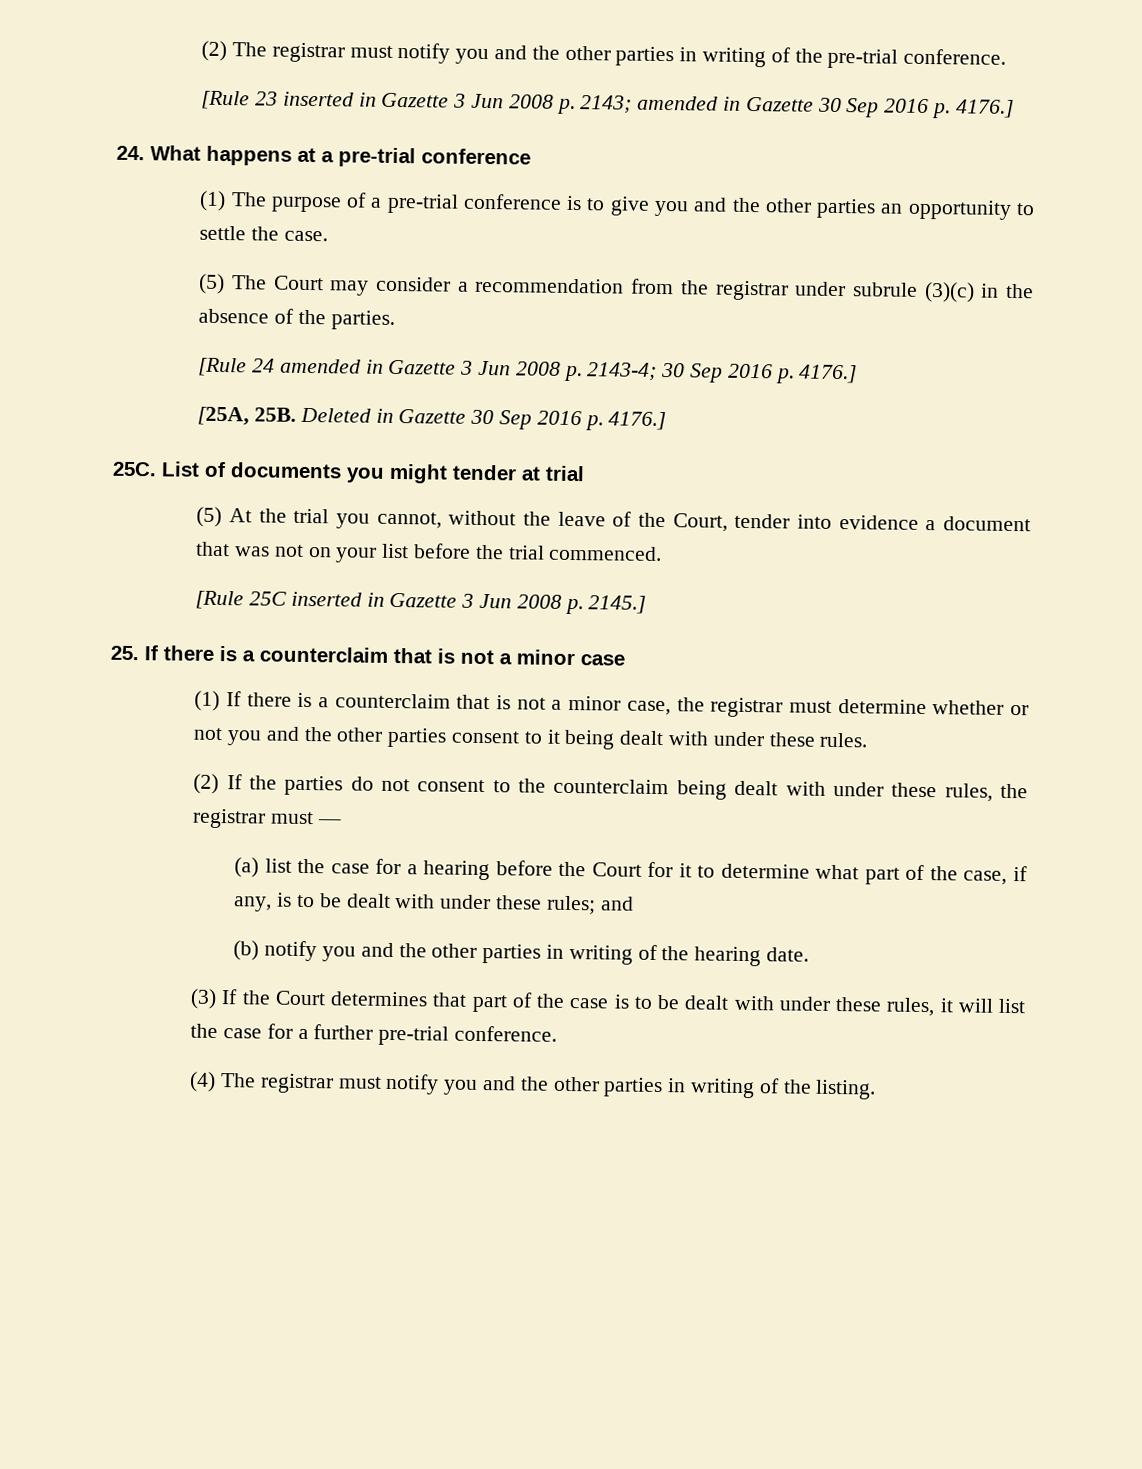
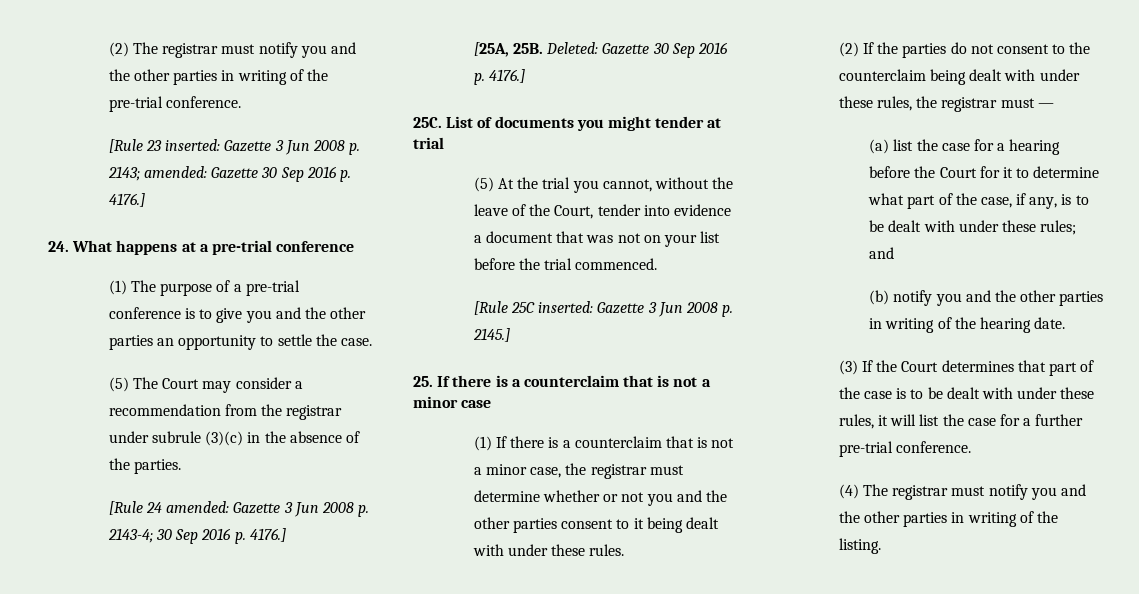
- [Rule 23 inserted in Gazette 3 Jun 2008 p. 2143; amended in Gazette 30 Sep 2016 p. 4176.]
+ [Rule 23 inserted: Gazette 3 Jun 2008 p. 2143; amended: Gazette 30 Sep 2016 p. 4176.]
- [Rule 24 amended in Gazette 3 Jun 2008 p. 2143-4; 30 Sep 2016 p. 4176.]
+ [Rule 24 amended: Gazette 3 Jun 2008 p. 2143-4; 30 Sep 2016 p. 4176.]
- Deleted in Gazette 30 Sep 2016 p. 4176.]
+ Deleted: Gazette 30 Sep 2016 p. 4176.]
- [Rule 25C inserted in Gazette 3 Jun 2008 p. 2145.]
+ [Rule 25C inserted: Gazette 3 Jun 2008 p. 2145.]

